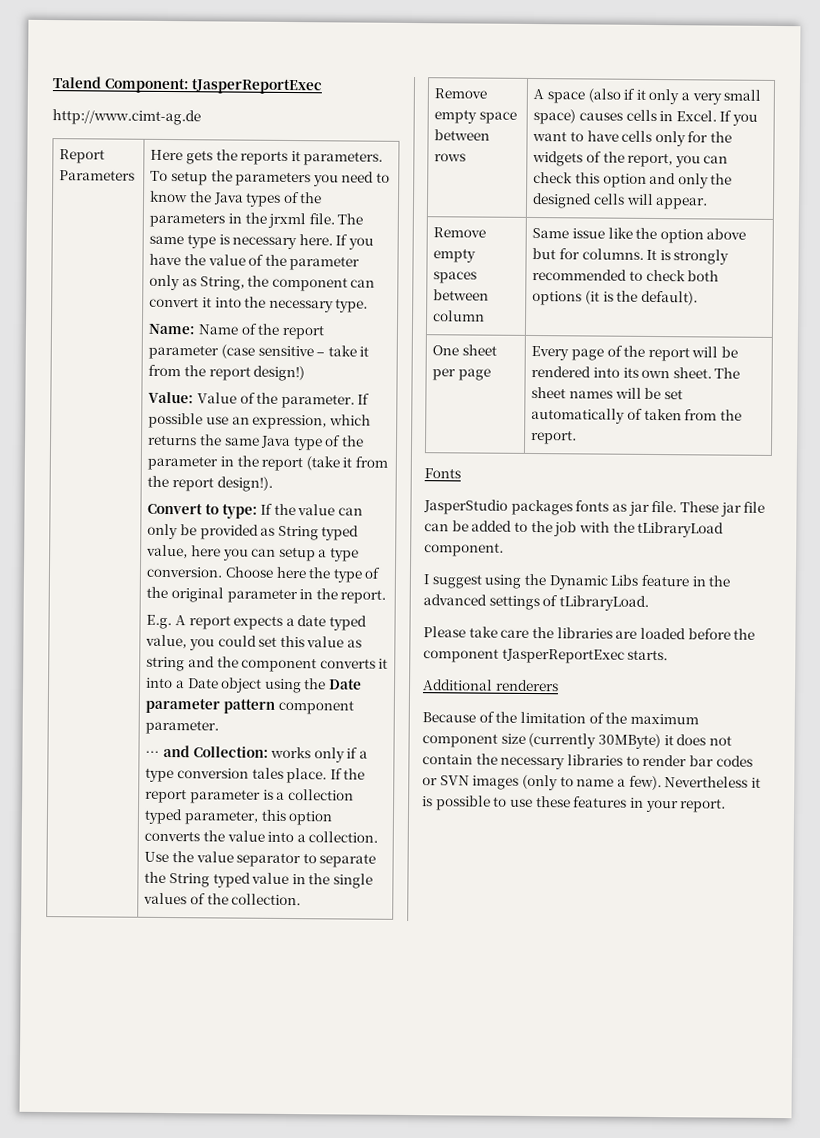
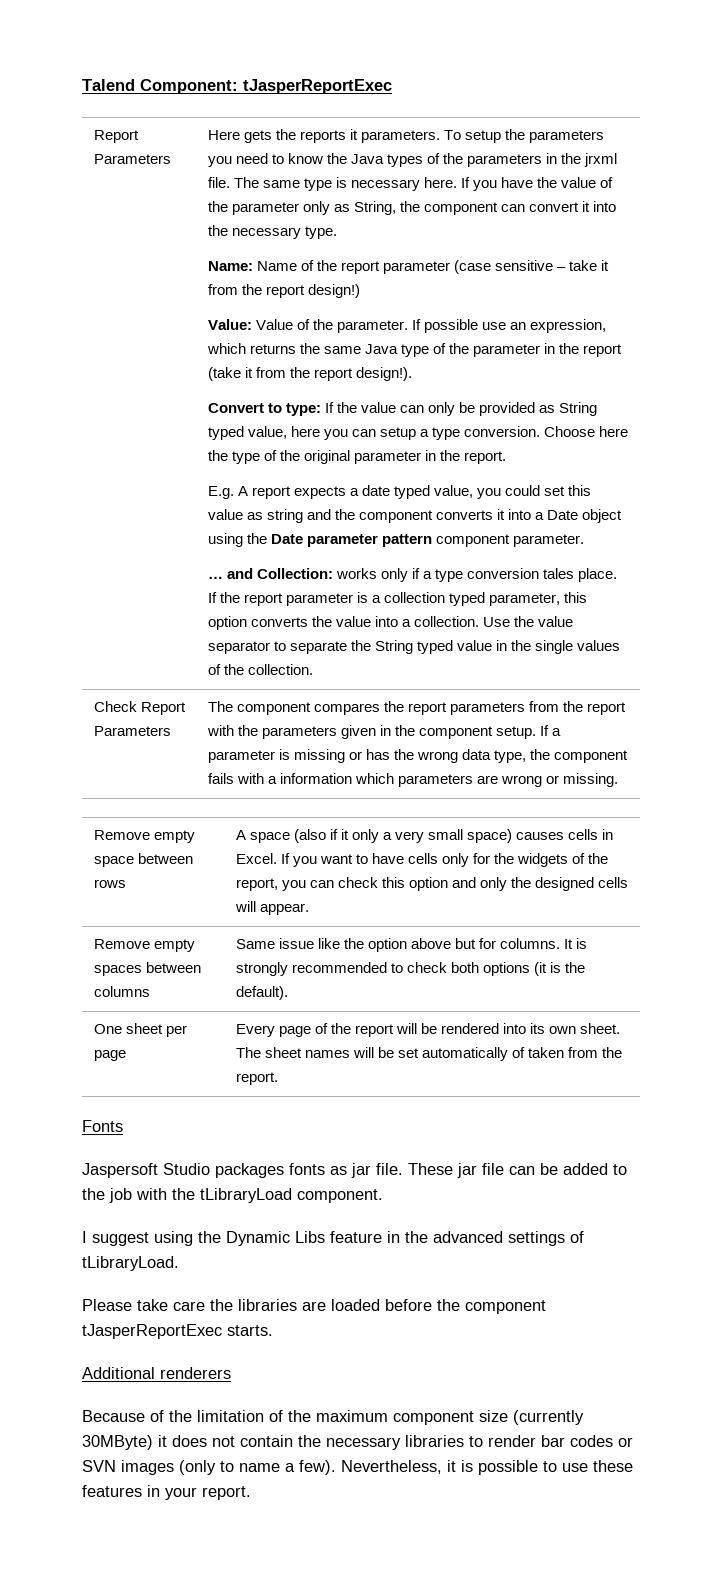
- http://www.cimt-ag.de
+ Check Report Parameters | The component compares the report parameters from the report with the parameters given in the component setup. If a parameter is missing or has the wrong data type, the component fails with a information which parameters are wrong or missing.
- Remove empty spaces between column | Same issue like the option above but for columns. It is strongly recommended to check both options (it is the default).
+ Remove empty spaces between columns | Same issue like the option above but for columns. It is strongly recommended to check both options (it is the default).
- JasperStudio packages fonts as jar file.
+ Jaspersoft Studio packages fonts as jar file.
- Nevertheless it is possible to use these features in your report.
+ Nevertheless, it is possible to use these features in your report.

